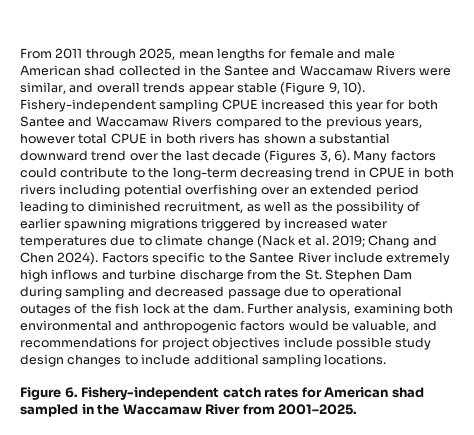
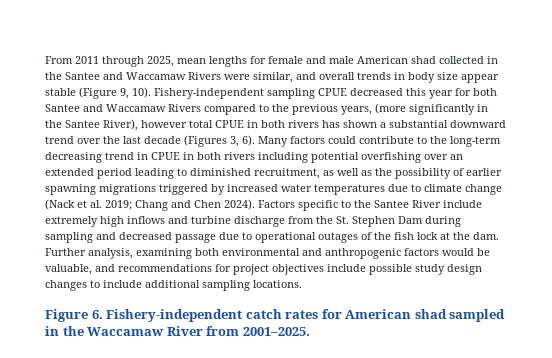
- From 2011 through 2025, mean lengths for female and male American shad collected in the Santee and Waccamaw Rivers were similar, and overall trends appear stable (Figure 9, 10).
+ From 2011 through 2025, mean lengths for female and male American shad collected in the Santee and Waccamaw Rivers were similar, and overall trends in body size appear stable (Figure 9, 10).
- Fishery-independent sampling CPUE increased this year for both Santee and Waccamaw Rivers compared to the previous years, however total CPUE in both rivers has shown a substantial downward trend over the last decade (Figures 3, 6).
+ Fishery-independent sampling CPUE decreased this year for both Santee and Waccamaw Rivers compared to the previous years, (more significantly in the Santee River), however total CPUE in both rivers has shown a substantial downward trend over the last decade (Figures 3, 6).

